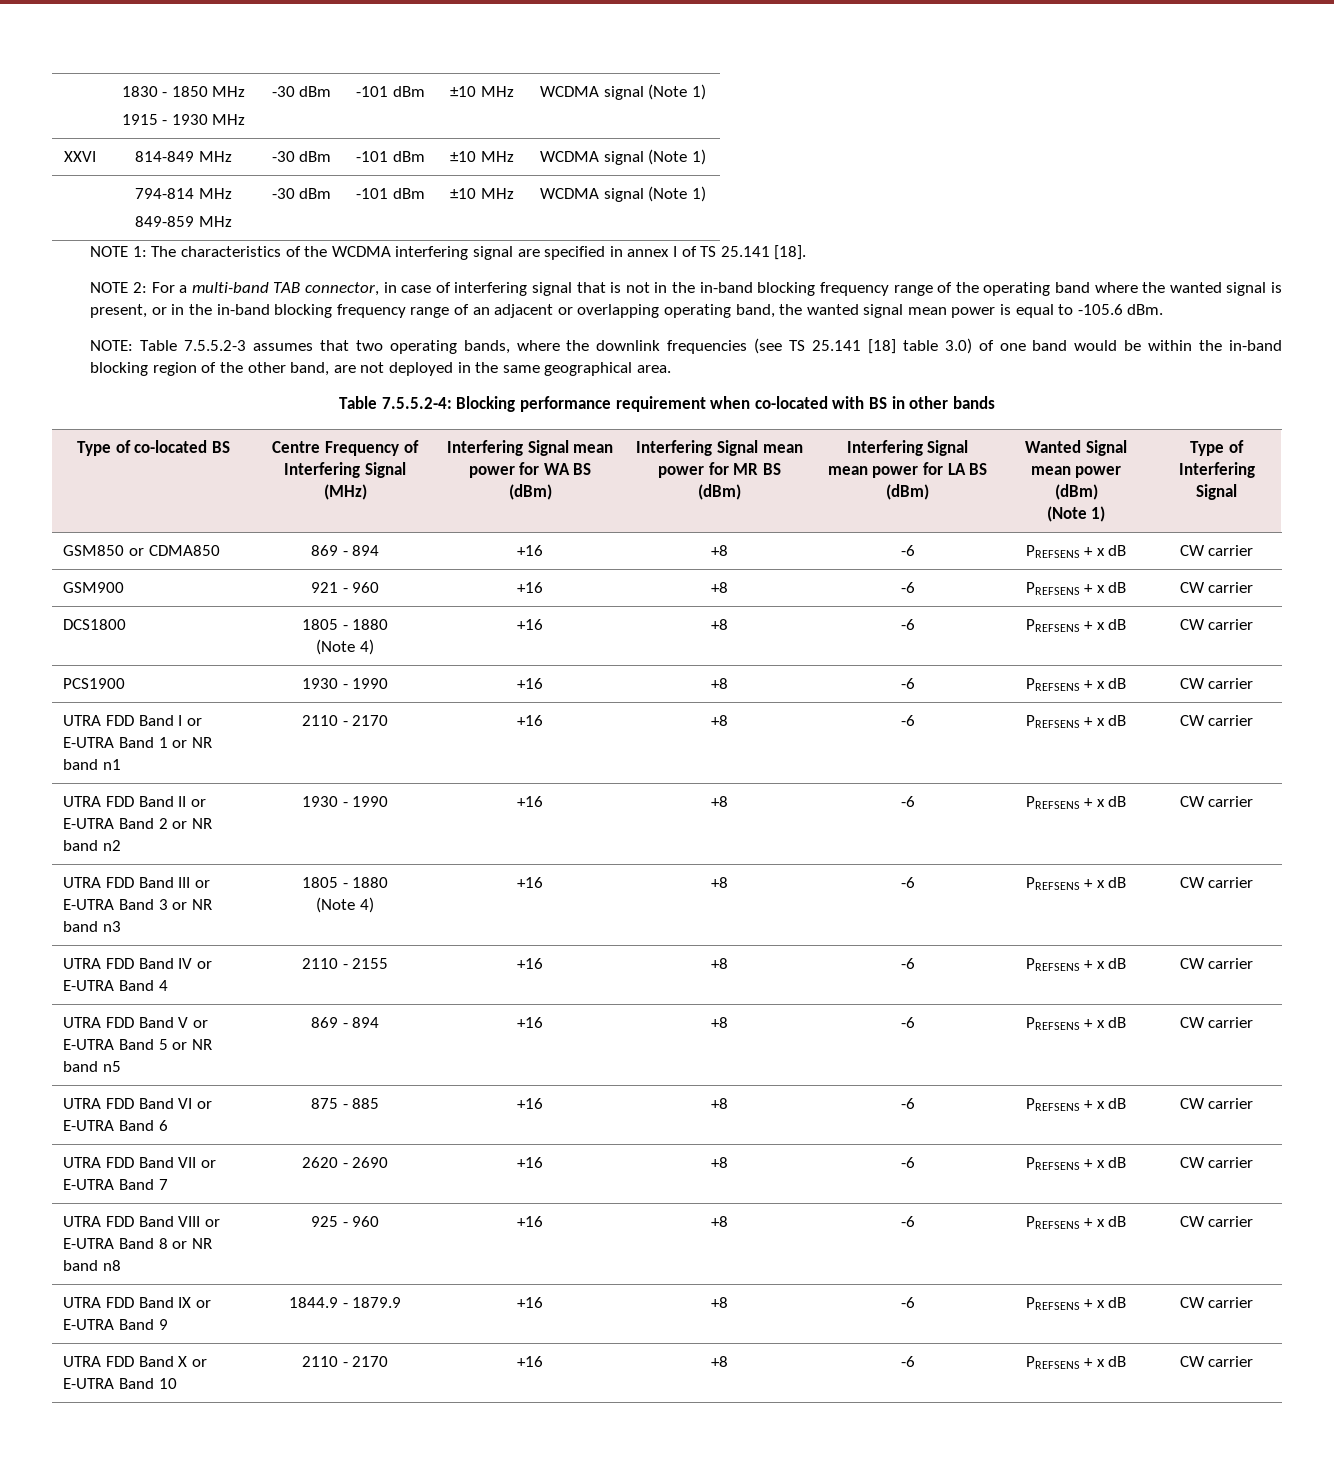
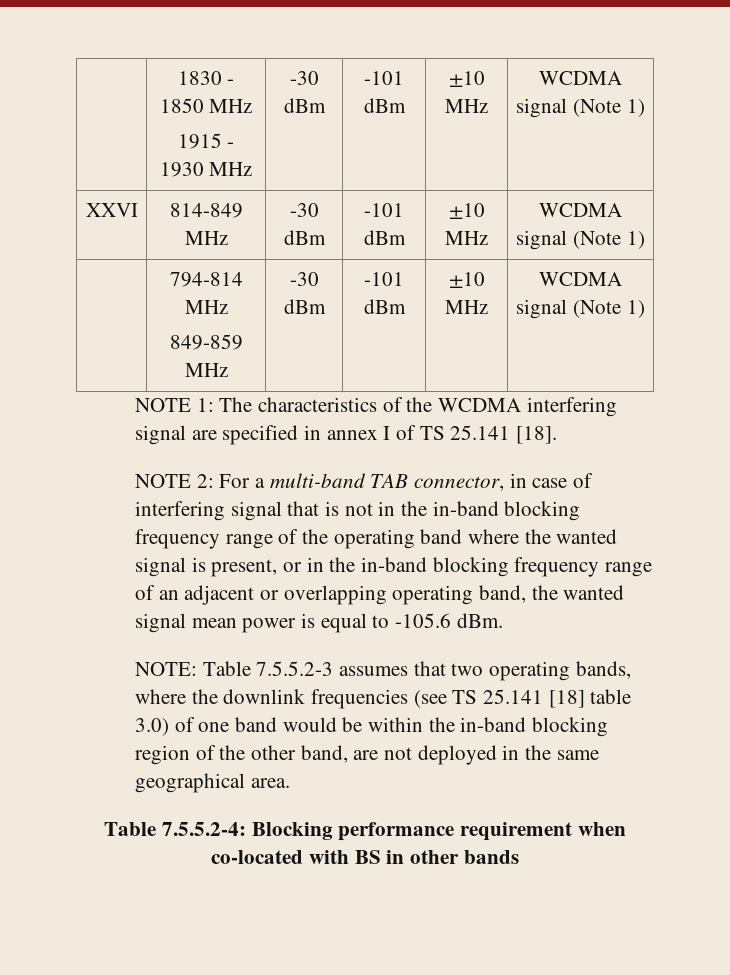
- Type of co-located BS | Centre Frequency of Interfering Signal (MHz) | Interfering Signal mean power for WA BS (dBm) | Interfering Signal mean power for MR BS (dBm) | Interfering Signal mean power for LA BS (dBm) | Wanted Signal mean power (dBm)
- (Note 1) | Type of Interfering Signal
- GSM850 or CDMA850 | 869 - 894 | +16 | +8 | -6 | PREFSENS + x dB | CW carrier
- GSM900 | 921 - 960 | +16 | +8 | -6 | PREFSENS + x dB | CW carrier
- DCS1800 | 1805 - 1880
- (Note 4) | +16 | +8 | -6 | PREFSENS + x dB | CW carrier
- PCS1900 | 1930 - 1990 | +16 | +8 | -6 | PREFSENS + x dB | CW carrier
- UTRA FDD Band I or E-UTRA Band 1 or NR band n1 | 2110 - 2170 | +16 | +8 | -6 | PREFSENS + x dB | CW carrier
- UTRA FDD Band II or E-UTRA Band 2 or NR band n2 | 1930 - 1990 | +16 | +8 | -6 | PREFSENS + x dB | CW carrier
- UTRA FDD Band III or E-UTRA Band 3 or NR band n3 | 1805 - 1880
- (Note 4) | +16 | +8 | -6 | PREFSENS + x dB | CW carrier
- UTRA FDD Band IV or E-UTRA Band 4 | 2110 - 2155 | +16 | +8 | -6 | PREFSENS + x dB | CW carrier
- UTRA FDD Band V or E-UTRA Band 5 or NR band n5 | 869 - 894 | +16 | +8 | -6 | PREFSENS + x dB | CW carrier
- UTRA FDD Band VI or E-UTRA Band 6 | 875 - 885 | +16 | +8 | -6 | PREFSENS + x dB | CW carrier
- UTRA FDD Band VII or E-UTRA Band 7 | 2620 - 2690 | +16 | +8 | -6 | PREFSENS + x dB | CW carrier
- UTRA FDD Band VIII or E-UTRA Band 8 or NR band n8 | 925 - 960 | +16 | +8 | -6 | PREFSENS + x dB | CW carrier
- UTRA FDD Band IX or E-UTRA Band 9 | 1844.9 - 1879.9 | +16 | +8 | -6 | PREFSENS + x dB | CW carrier
- UTRA FDD Band X or E-UTRA Band 10 | 2110 - 2170 | +16 | +8 | -6 | PREFSENS + x dB | CW carrier

